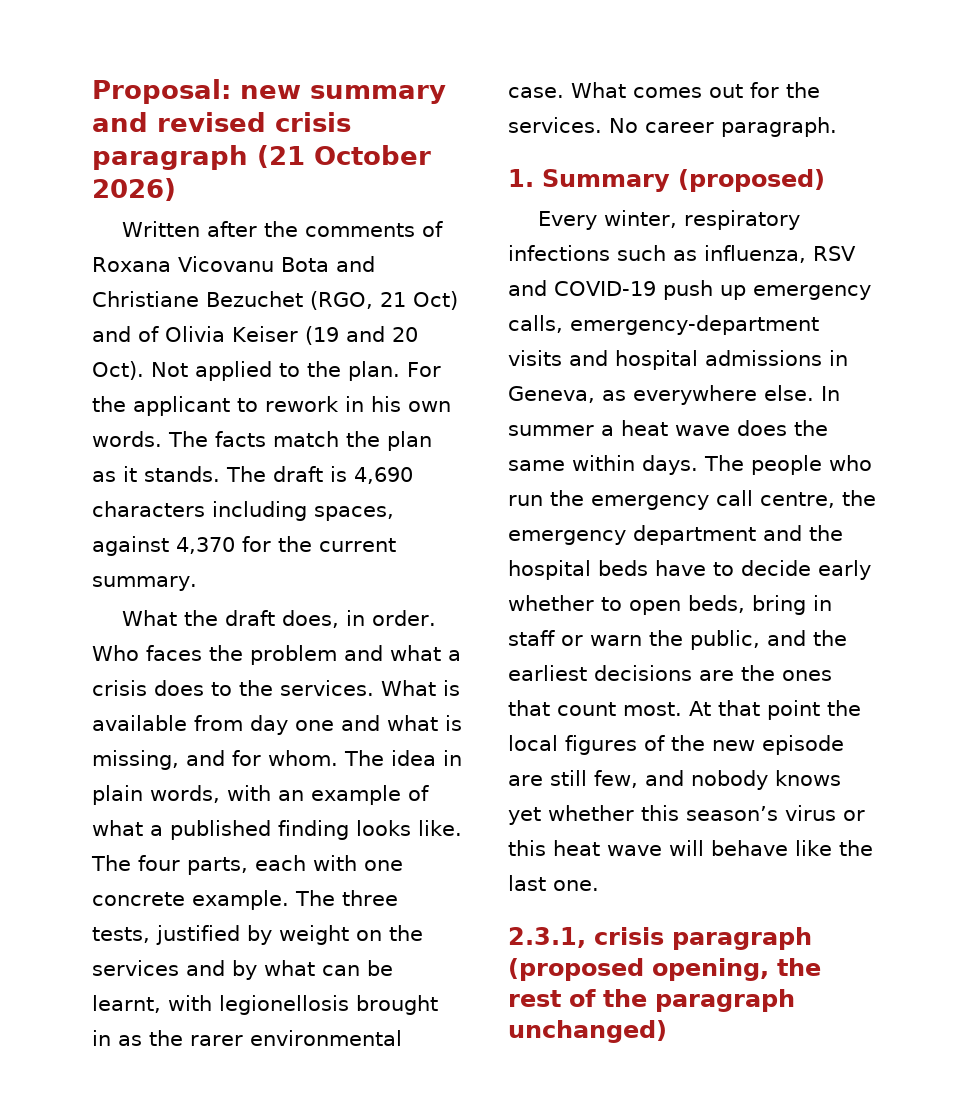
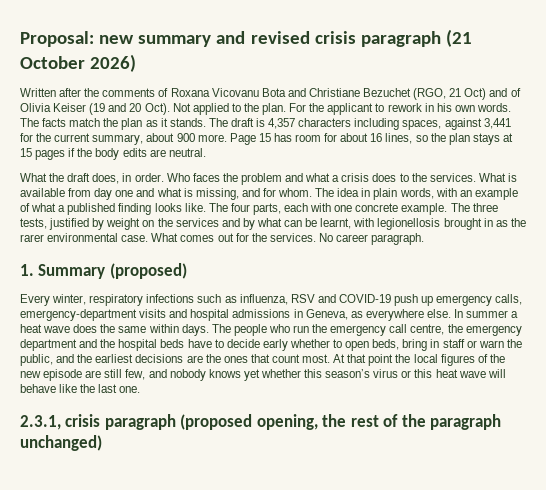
- The draft is 4,690 characters including spaces, against 4,370 for the current summary.
+ The draft is 4,357 characters including spaces, against 3,441 for the current summary, about 900 more. Page 15 has room for about 16 lines, so the plan stays at 15 pages if the body edits are neutral.

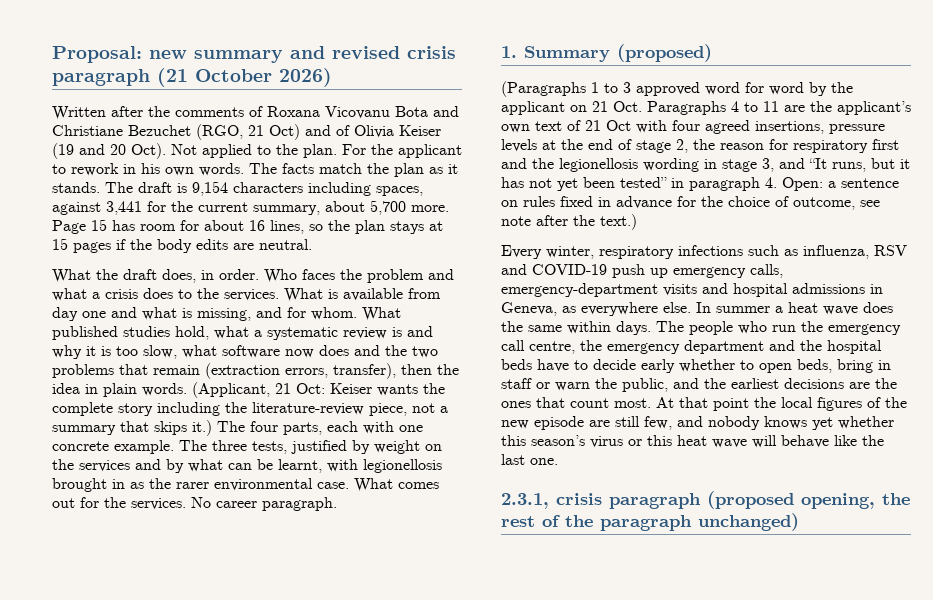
- The draft is 4,357 characters including spaces, against 3,441 for the current summary, about 900 more.
+ The draft is 9,154 characters including spaces, against 3,441 for the current summary, about 5,700 more.
- The idea in plain words, with an example of what a published finding looks like.
+ What published studies hold, what a systematic review is and why it is too slow, what software now does and the two problems that remain (extraction errors, transfer), then the idea in plain words. (Applicant, 21 Oct: Keiser wants the complete story including the literature-review piece, not a summary that skips it.)
+ (Paragraphs 1 to 3 approved word for word by the applicant on 21 Oct. Paragraphs 4 to 11 are the applicant’s own text of 21 Oct with four agreed insertions, pressure levels at the end of stage 2, the reason for respiratory first and the legionellosis wording in stage 3, and “It runs, but it has not yet been tested” in paragraph 4. Open: a sentence on rules fixed in advance for the choice of outcome, see note after the text.)

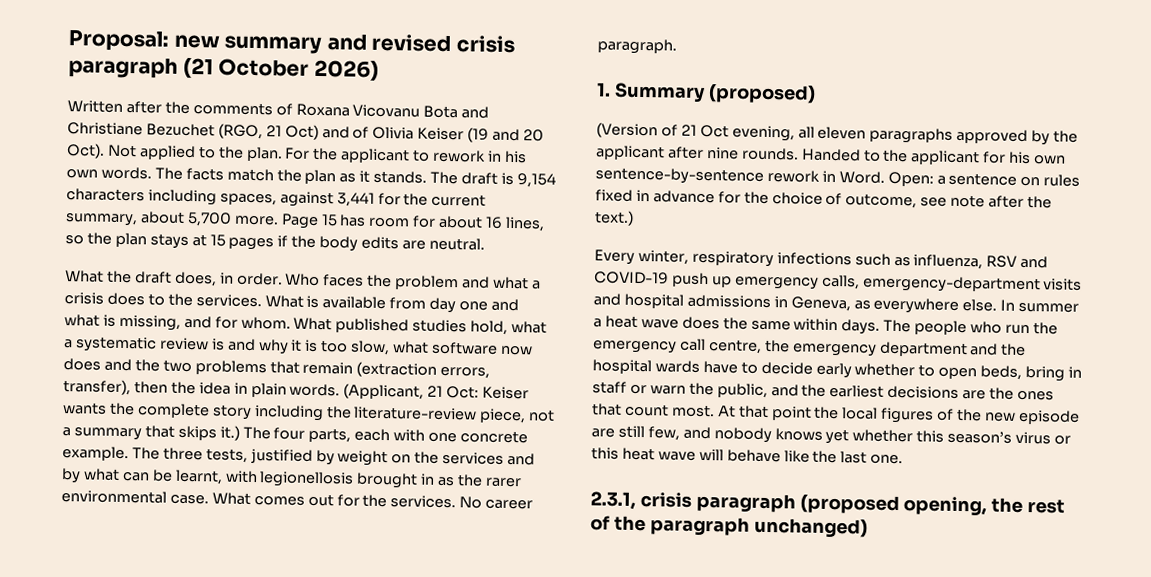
- (Paragraphs 1 to 3 approved word for word by the applicant on 21 Oct. Paragraphs 4 to 11 are the applicant’s own text of 21 Oct with four agreed insertions, pressure levels at the end of stage 2, the reason for respiratory first and the legionellosis wording in stage 3, and “It runs, but it has not yet been tested” in paragraph 4. Open: a sentence on rules fixed in advance for the choice of outcome, see note after the text.)
+ (Version of 21 Oct evening, all eleven paragraphs approved by the applicant after nine rounds. Handed to the applicant for his own sentence-by-sentence rework in Word. Open: a sentence on rules fixed in advance for the choice of outcome, see note after the text.)
- The people who run the emergency call centre, the emergency department and the hospital beds have to decide early whether to open beds, bring in staff or warn the public, and the earliest decisions are the ones that count most.
+ The people who run the emergency call centre, the emergency department and the hospital wards have to decide early whether to open beds, bring in staff or warn the public, and the earliest decisions are the ones that count most.

